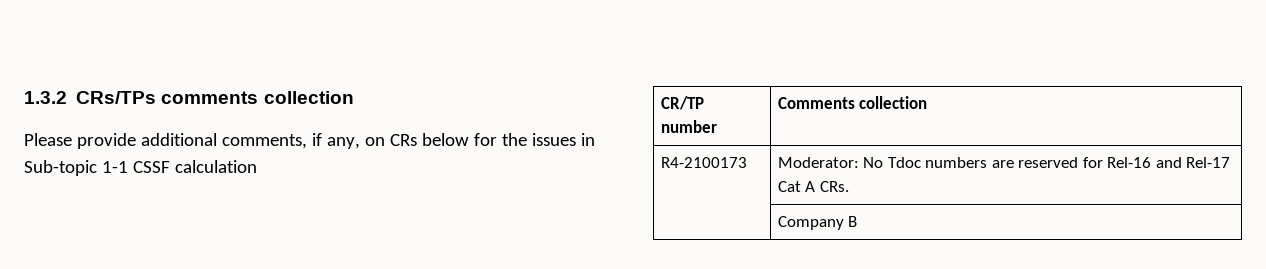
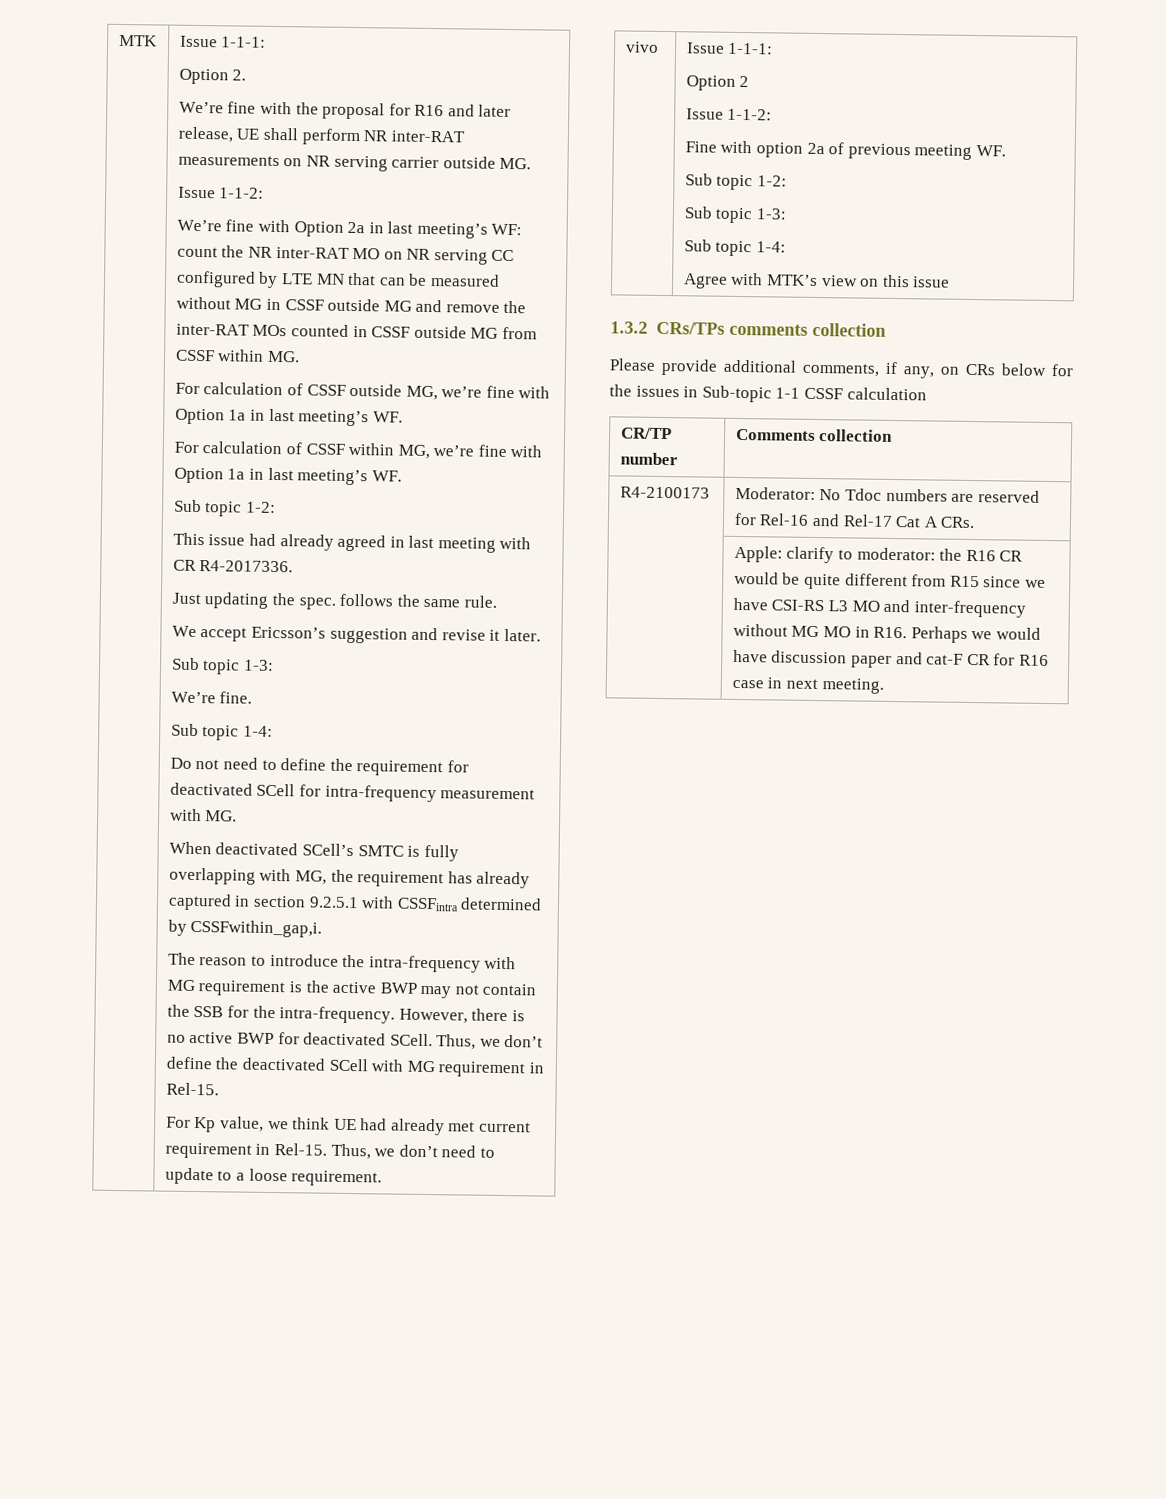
+ MTK | Issue 1-1-1:
+ Option 2.
+ We’re fine with the proposal for R16 and later release, UE shall perform NR inter-RAT measurements on NR serving carrier outside MG.
+ Issue 1-1-2:
+ We’re fine with Option 2a in last meeting’s WF: count the NR inter-RAT MO on NR serving CC configured by LTE MN that can be measured without MG in CSSF outside MG and remove the inter-RAT MOs counted in CSSF outside MG from CSSF within MG.
+ For calculation of CSSF outside MG, we’re fine with Option 1a in last meeting’s WF.
+ For calculation of CSSF within MG, we’re fine with Option 1a in last meeting’s WF.
+ Sub topic 1-2:
+ This issue had already agreed in last meeting with CR R4-2017336.
+ Just updating the spec. follows the same rule.
+ We accept Ericsson’s suggestion and revise it later.
+ Sub topic 1-3:
+ We’re fine.
+ Sub topic 1-4:
+ Do not need to define the requirement for deactivated SCell for intra-frequency measurement with MG.
+ When deactivated SCell’s SMTC is fully overlapping with MG, the requirement has already captured in section 9.2.5.1 with CSSFintra determined by CSSFwithin_gap,i.
+ The reason to introduce the intra-frequency with MG requirement is the active BWP may not contain the SSB for the intra-frequency. However, there is no active BWP for deactivated SCell. Thus, we don’t define the deactivated SCell with MG requirement in Rel-15.
+ For Kp value, we think UE had already met current requirement in Rel-15. Thus, we don’t need to update to a loose requirement.
+ vivo | Issue 1-1-1:
+ Option 2
+ Issue 1-1-2:
+ Fine with option 2a of previous meeting WF.
+ Sub topic 1-2:
+ Sub topic 1-3:
+ Sub topic 1-4:
+ Agree with MTK’s view on this issue
- Company B
+ Apple: clarify to moderator: the R16 CR would be quite different from R15 since we have CSI-RS L3 MO and inter-frequency without MG MO in R16. Perhaps we would have discussion paper and cat-F CR for R16 case in next meeting.

